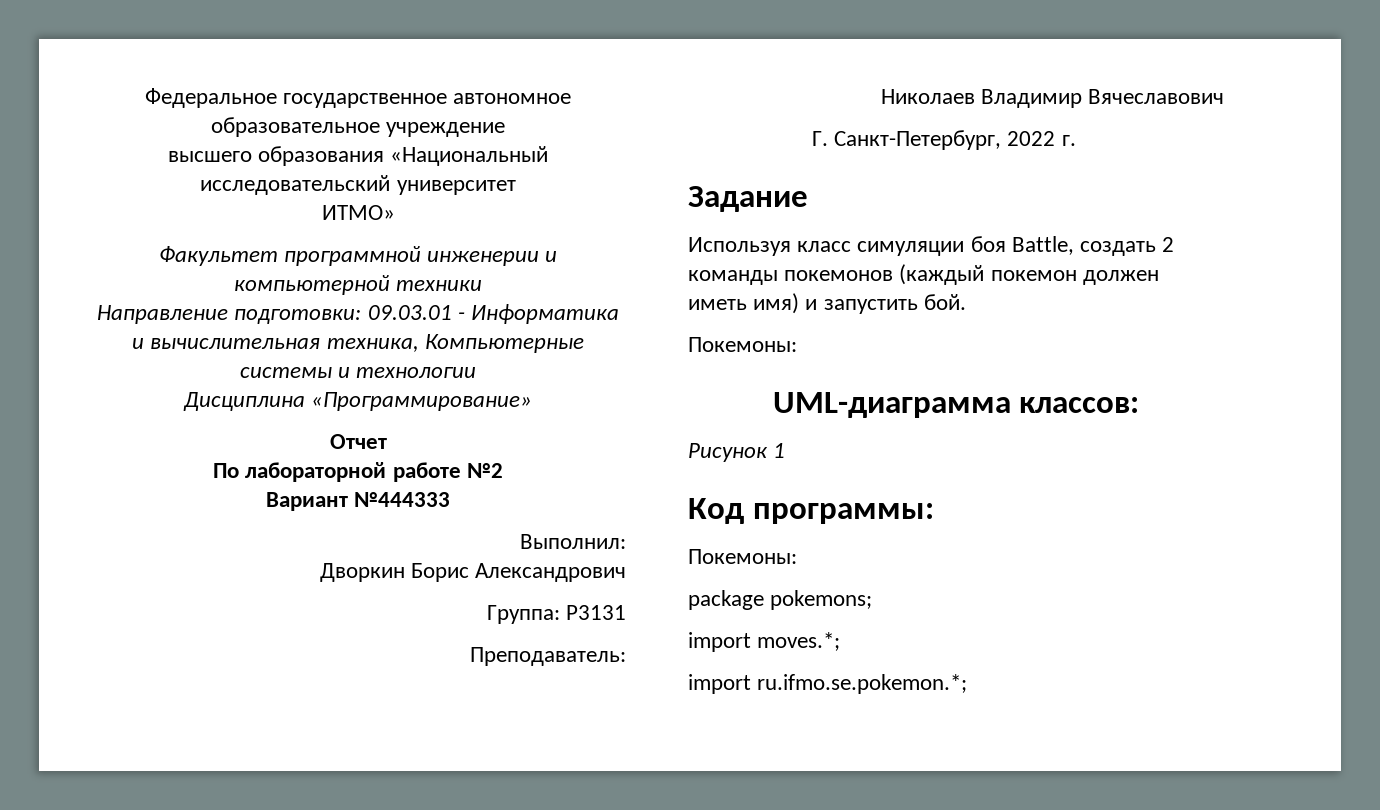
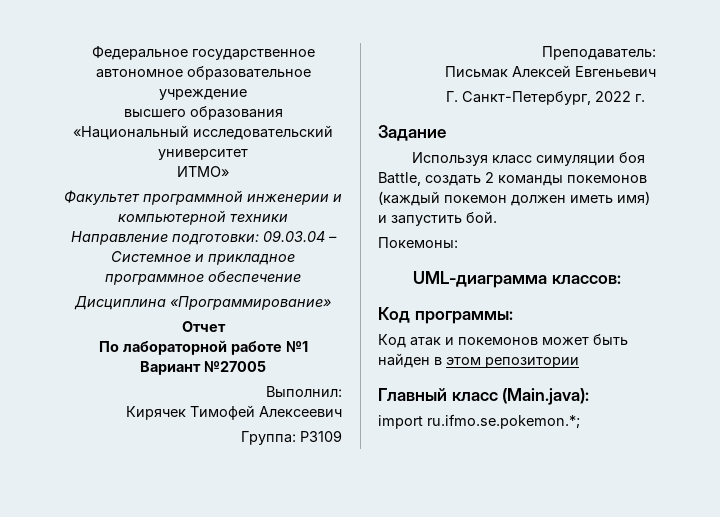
- Направление подготовки: 09.03.01 - Информатика и вычислительная техника, Компьютерные системы и технологии
+ Направление подготовки: 09.03.04 – Системное и прикладное программное обеспечение
- По лабораторной работе №2
+ По лабораторной работе №1
- Вариант №444333
+ Вариант №27005
- Дворкин Борис Александрович
+ Кирячек Тимофей Алексеевич
- Группа: Р3131
+ Группа: Р3109
- Николаев Владимир Вячеславович
+ Письмак Алексей Евгеньевич
- Рисунок 1
  Код программы:
- Покемоны:
- package pokemons;
- import moves.*;
+ Код атак и покемонов может быть найден в этом репозитории
+ Главный класс (Main.java):

